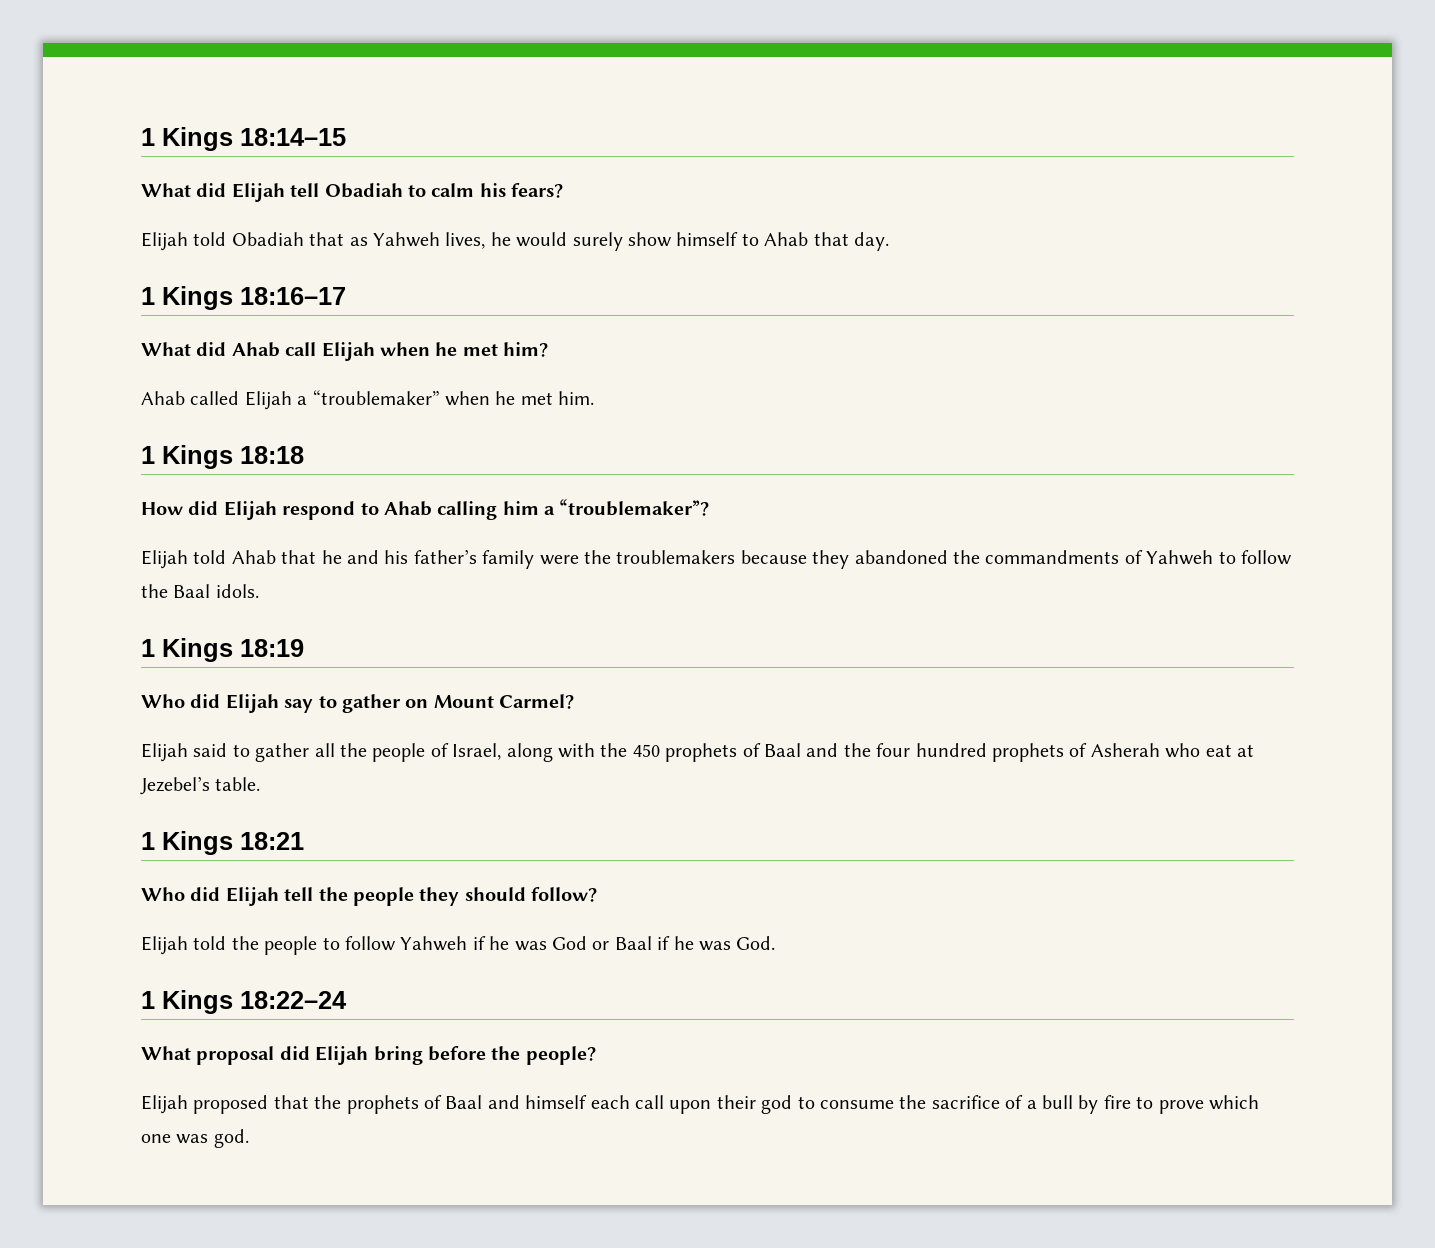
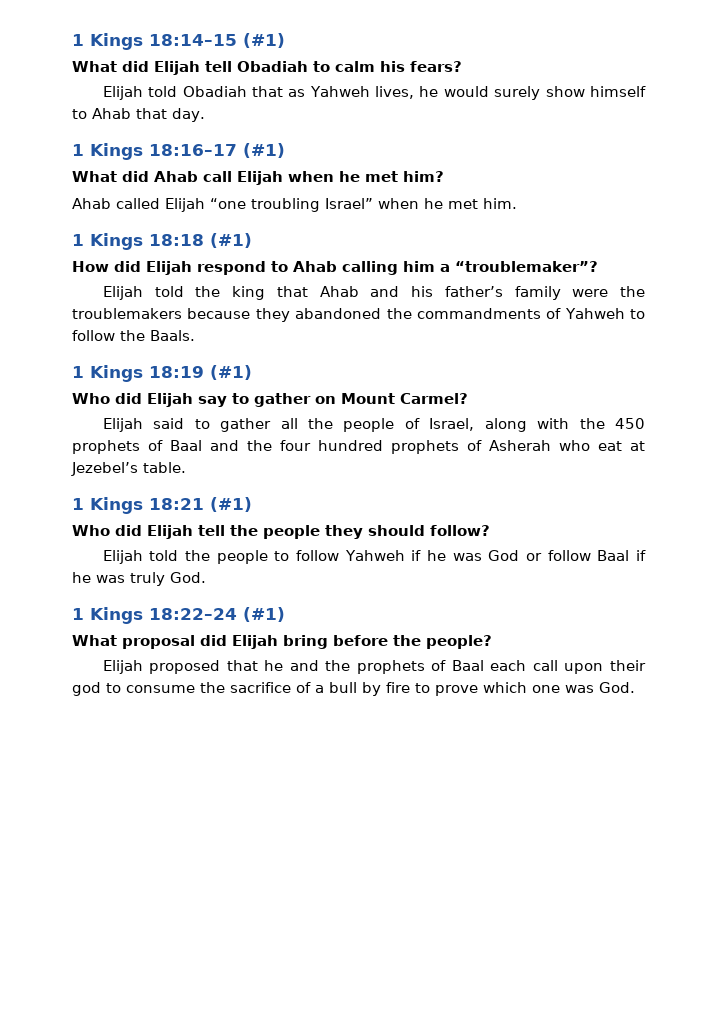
- 1 Kings 18:14–15
+ 1 Kings 18:14–15 (#1)
- 1 Kings 18:16–17
+ 1 Kings 18:16–17 (#1)
- Ahab called Elijah a “troublemaker” when he met him.
+ Ahab called Elijah “one troubling Israel” when he met him.
- 1 Kings 18:18
+ 1 Kings 18:18 (#1)
- Elijah told Ahab that he and his father’s family were the troublemakers because they abandoned the commandments of Yahweh to follow the Baal idols.
+ Elijah told the king that Ahab and his father’s family were the troublemakers because they abandoned the commandments of Yahweh to follow the Baals.
- 1 Kings 18:19
+ 1 Kings 18:19 (#1)
- 1 Kings 18:21
+ 1 Kings 18:21 (#1)
- Elijah told the people to follow Yahweh if he was God or Baal if he was God.
+ Elijah told the people to follow Yahweh if he was God or follow Baal if he was truly God.
- 1 Kings 18:22–24
+ 1 Kings 18:22–24 (#1)
- Elijah proposed that the prophets of Baal and himself each call upon their god to consume the sacrifice of a bull by fire to prove which one was god.
+ Elijah proposed that he and the prophets of Baal each call upon their god to consume the sacrifice of a bull by fire to prove which one was God.

